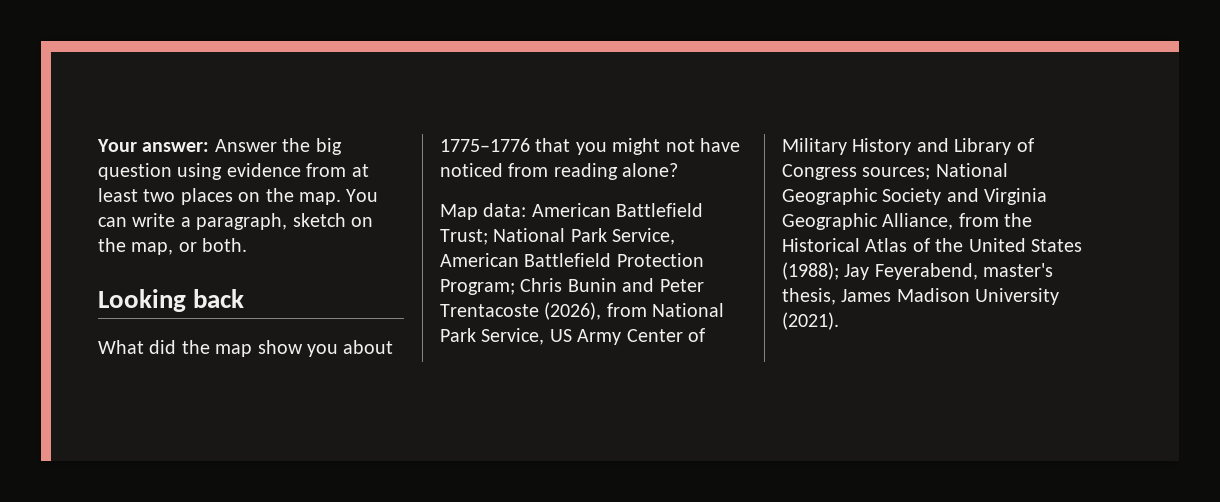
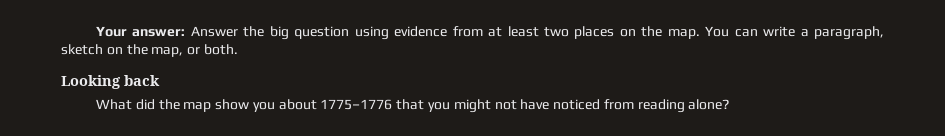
- Map data: American Battlefield Trust; National Park Service, American Battlefield Protection Program; Chris Bunin and Peter Trentacoste (2026), from National Park Service, US Army Center of Military History and Library of Congress sources; National Geographic Society and Virginia Geographic Alliance, from the Historical Atlas of the United States (1988); Jay Feyerabend, master's thesis, James Madison University (2021).

